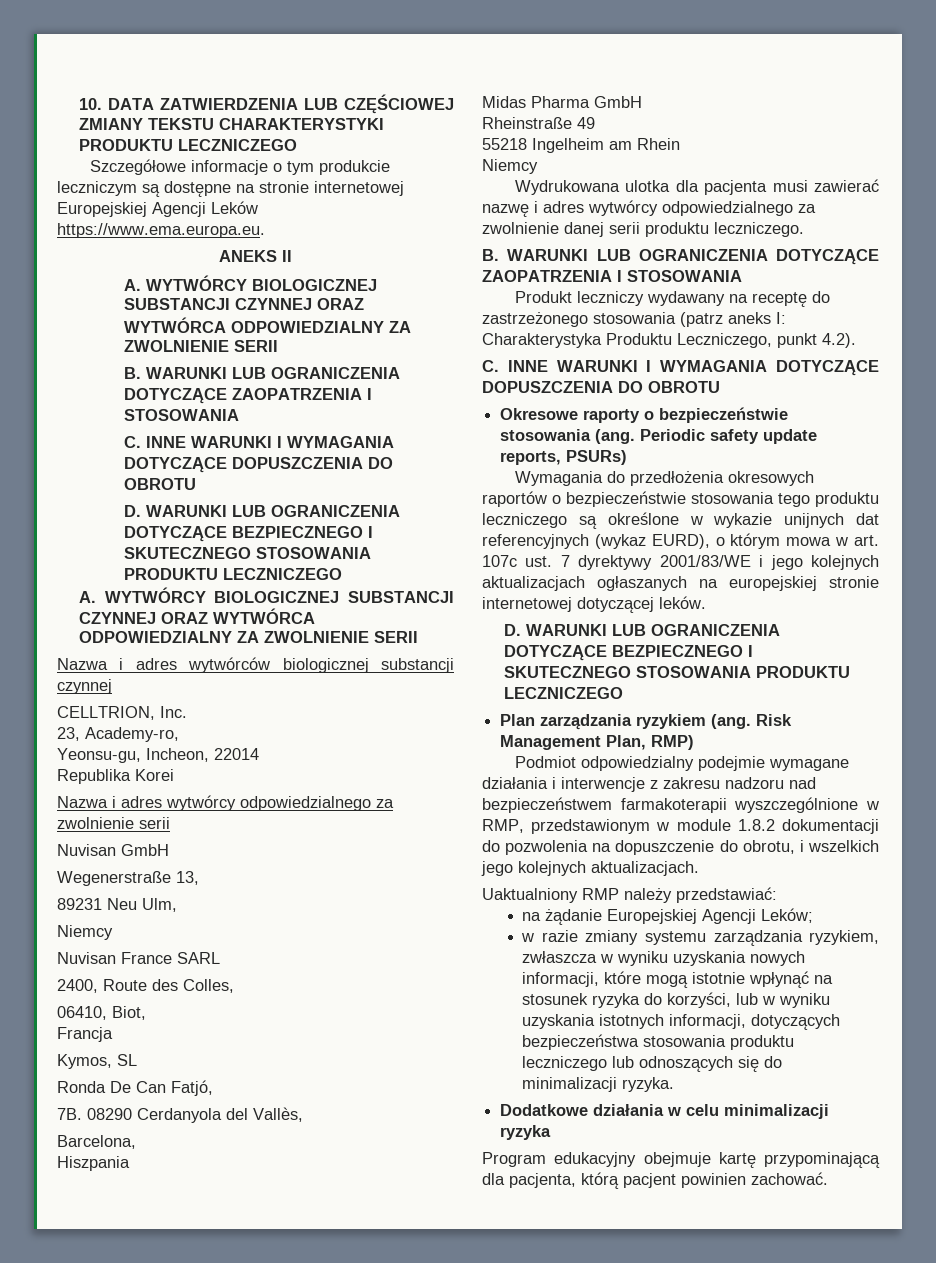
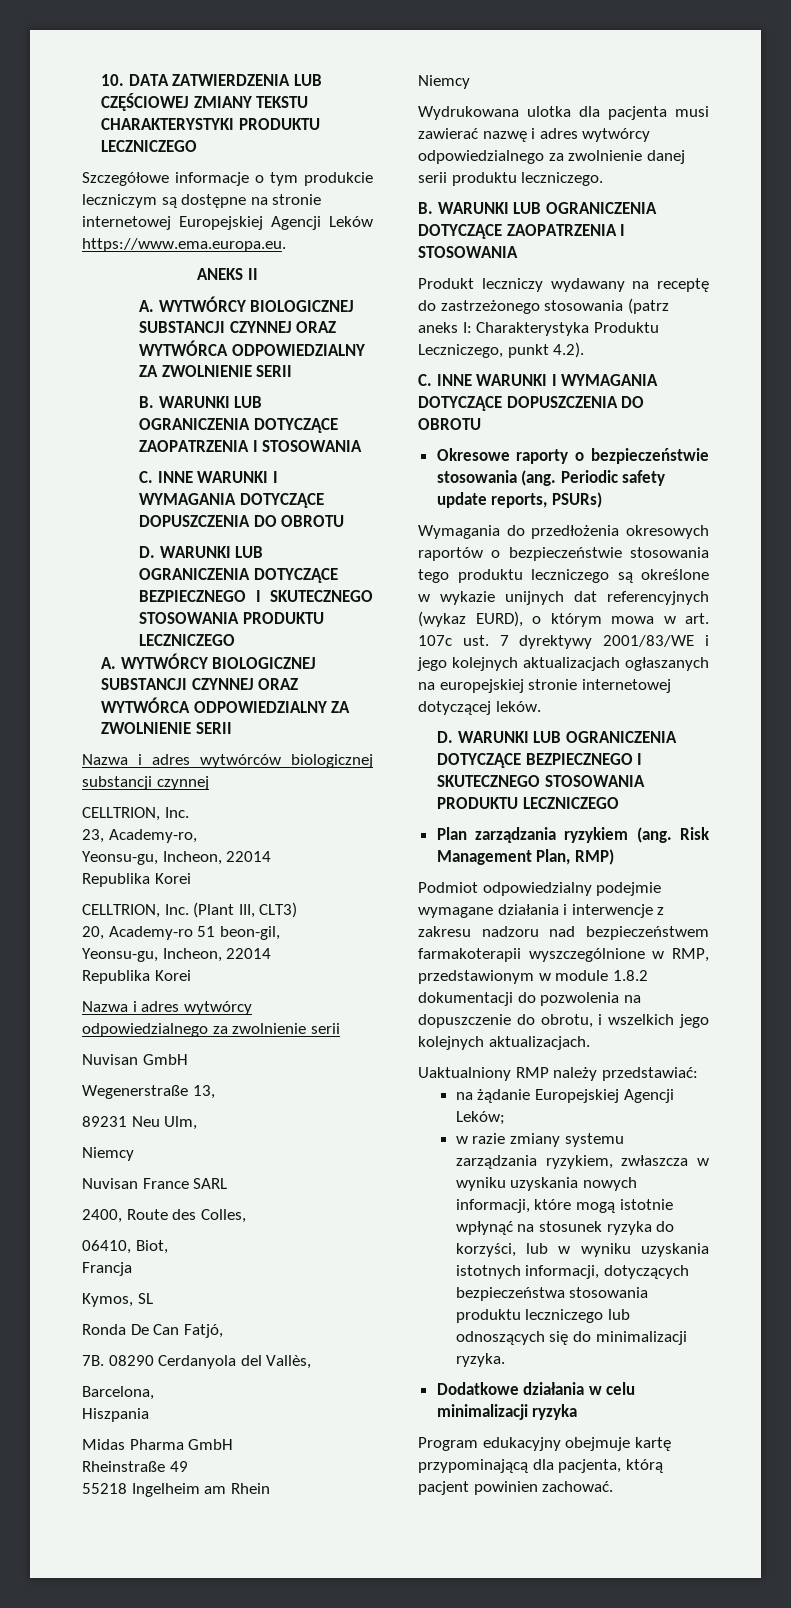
+ CELLTRION, Inc. (Plant III, CLT3)
+ 20, Academy-ro 51 beon-gil,
+ Yeonsu-gu, Incheon, 22014
+ Republika Korei

